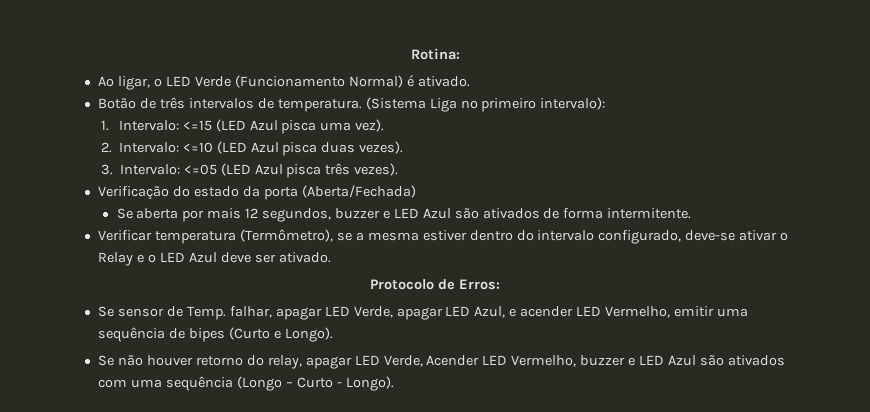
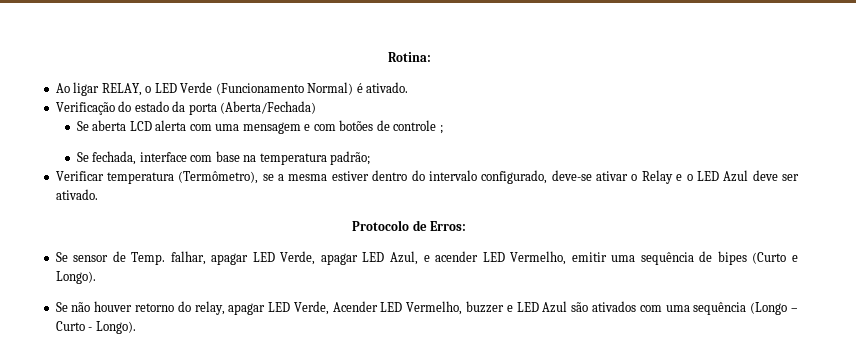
- Ao ligar, o LED Verde (Funcionamento Normal) é ativado.
+ Ao ligar RELAY, o LED Verde (Funcionamento Normal) é ativado.
- Botão de três intervalos de temperatura. (Sistema Liga no primeiro intervalo):
- 1. Intervalo: <=15 (LED Azul pisca uma vez).
- 2. Intervalo: <=10 (LED Azul pisca duas vezes).
- 3. Intervalo: <=05 (LED Azul pisca três vezes).
- Se aberta por mais 12 segundos, buzzer e LED Azul são ativados de forma intermitente.
+ Se aberta LCD alerta com uma mensagem e com botões de controle ;
+ Se fechada, interface com base na temperatura padrão;

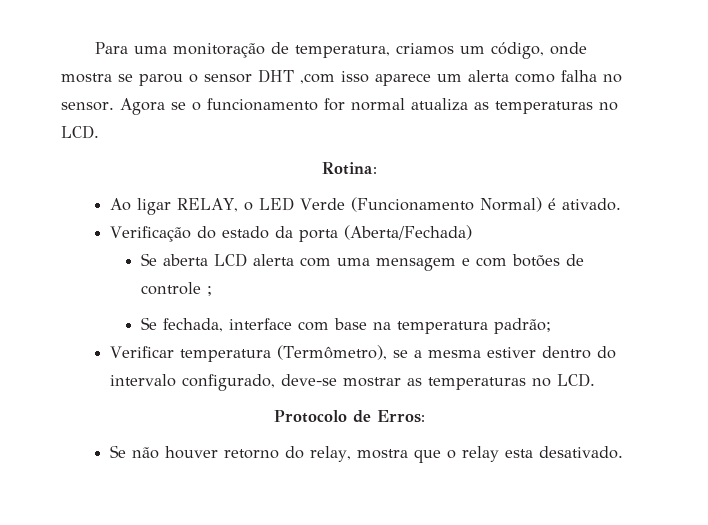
+ Para uma monitoração de temperatura, criamos um código, onde mostra se parou o sensor DHT ,com isso aparece um alerta como falha no sensor. Agora se o funcionamento for normal atualiza as temperaturas no LCD.
- Verificar temperatura (Termômetro), se a mesma estiver dentro do intervalo configurado, deve-se ativar o Relay e o LED Azul deve ser ativado.
+ Verificar temperatura (Termômetro), se a mesma estiver dentro do intervalo configurado, deve-se mostrar as temperaturas no LCD.
  Protocolo de Erros:
- Se sensor de Temp. falhar, apagar LED Verde, apagar LED Azul, e acender LED Vermelho, emitir uma sequência de bipes (Curto e Longo).
- Se não houver retorno do relay, apagar LED Verde, Acender LED Vermelho, buzzer e LED Azul são ativados com uma sequência (Longo – Curto - Longo).
+ Se não houver retorno do relay, mostra que o relay esta desativado.

